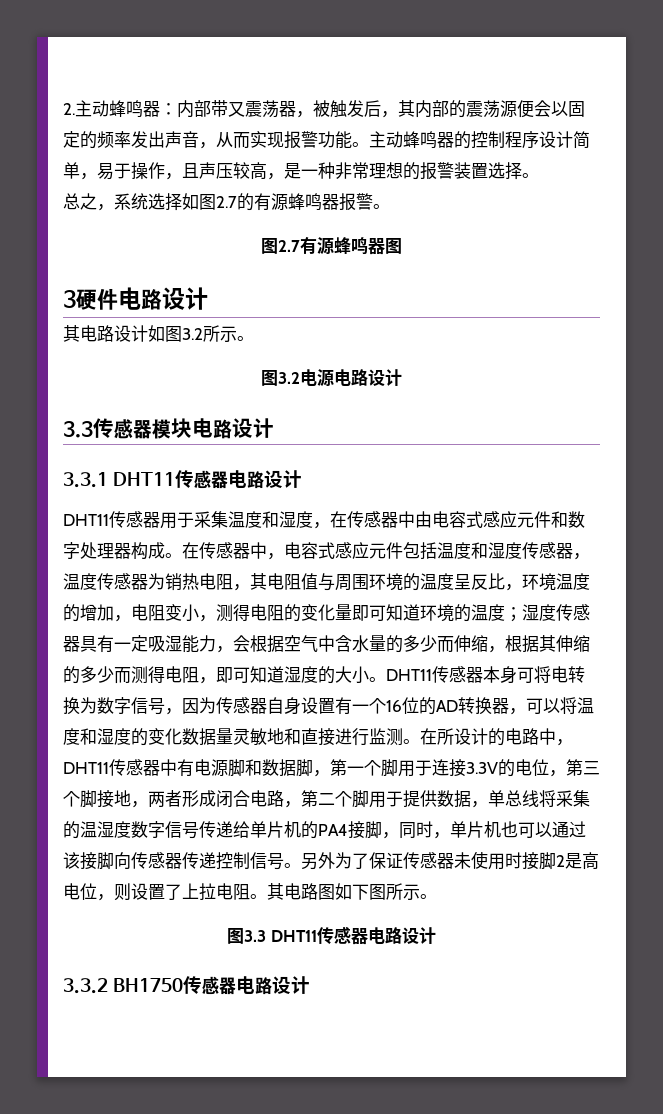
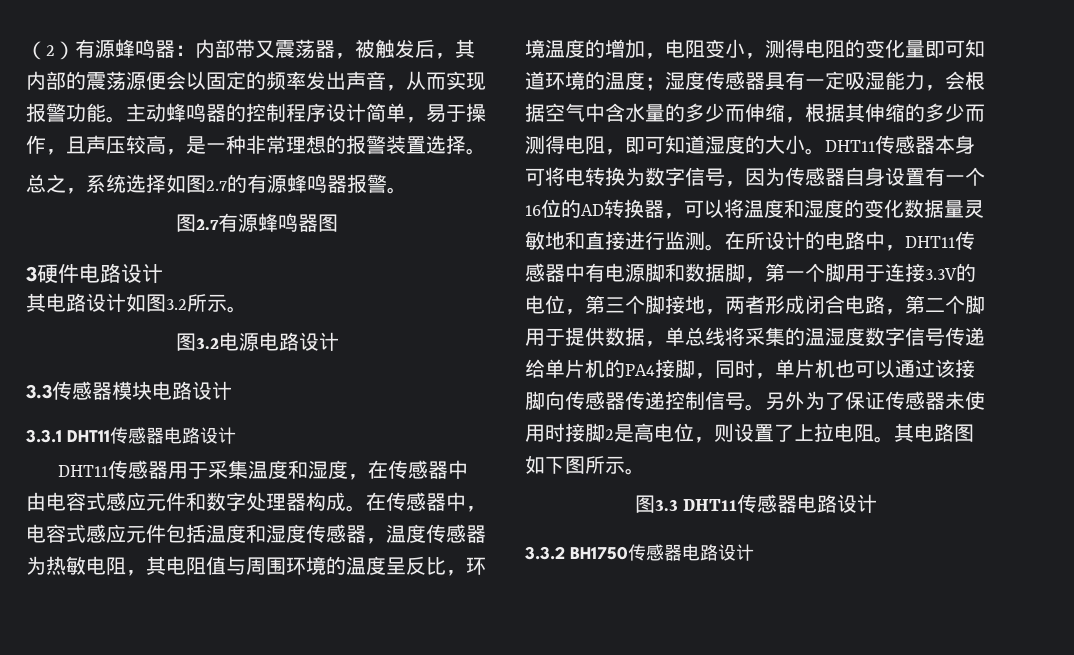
- 2.主动蜂鸣器：内部带又震荡器，被触发后，其内部的震荡源便会以固定的频率发出声音，从而实现报警功能。
+ （2）有源蜂鸣器：内部带又震荡器，被触发后，其内部的震荡源便会以固定的频率发出声音，从而实现报警功能。
- 在传感器中，电容式感应元件包括温度和湿度传感器，温度传感器为销热电阻，其电阻值与周围环境的温度呈反比，环境温度的增加，电阻变小，测得电阻的变化量即可知道环境的温度；
+ 在传感器中，电容式感应元件包括温度和湿度传感器，温度传感器为热敏电阻，其电阻值与周围环境的温度呈反比，环境温度的增加，电阻变小，测得电阻的变化量即可知道环境的温度；

